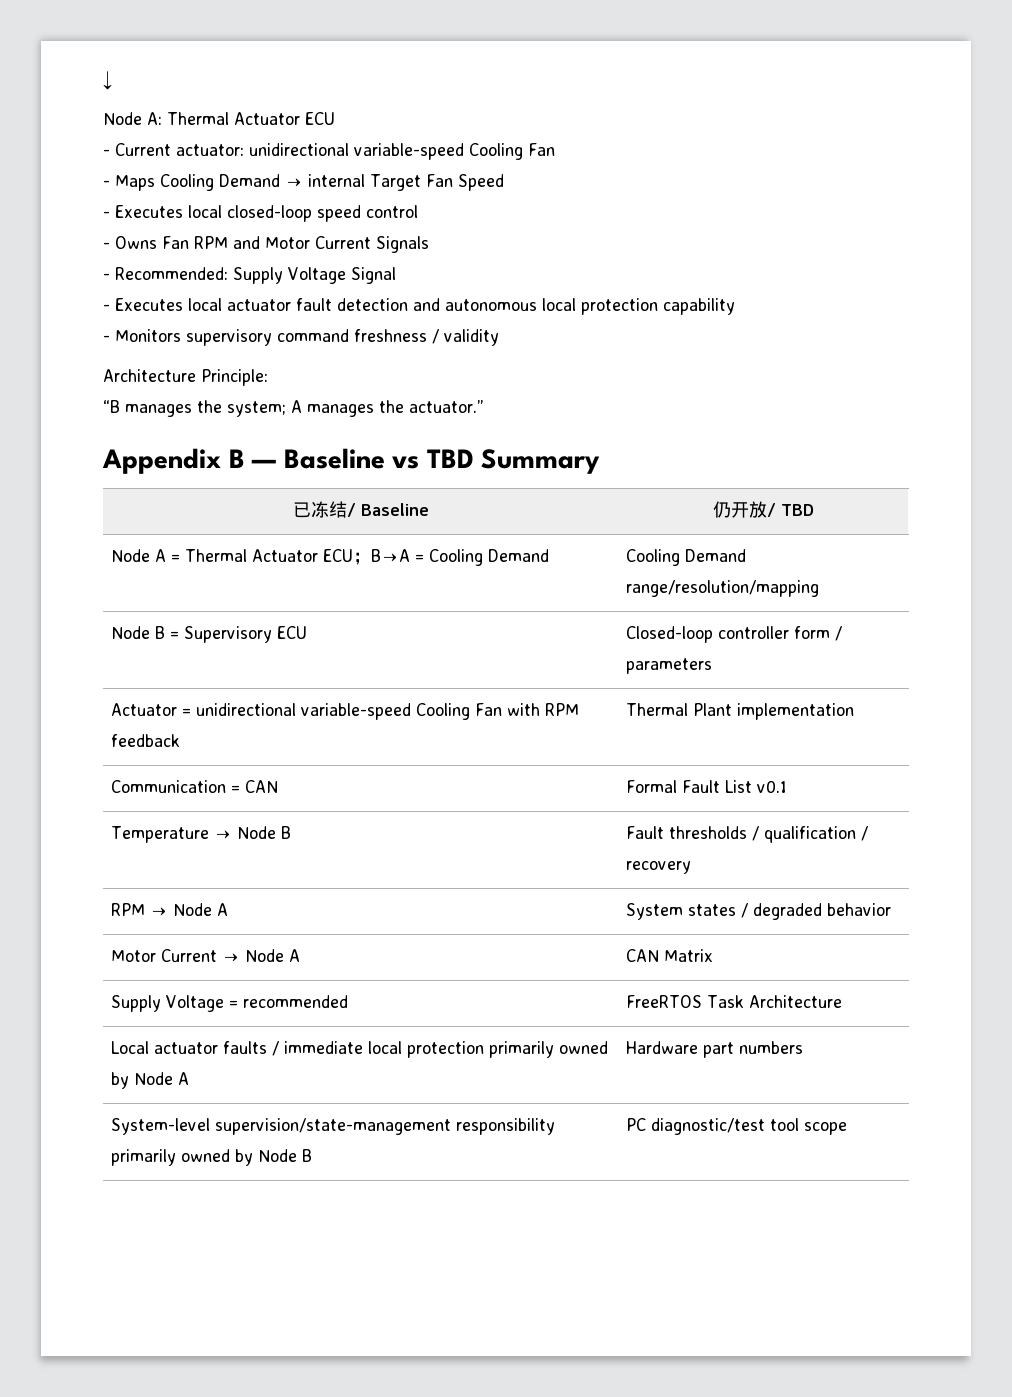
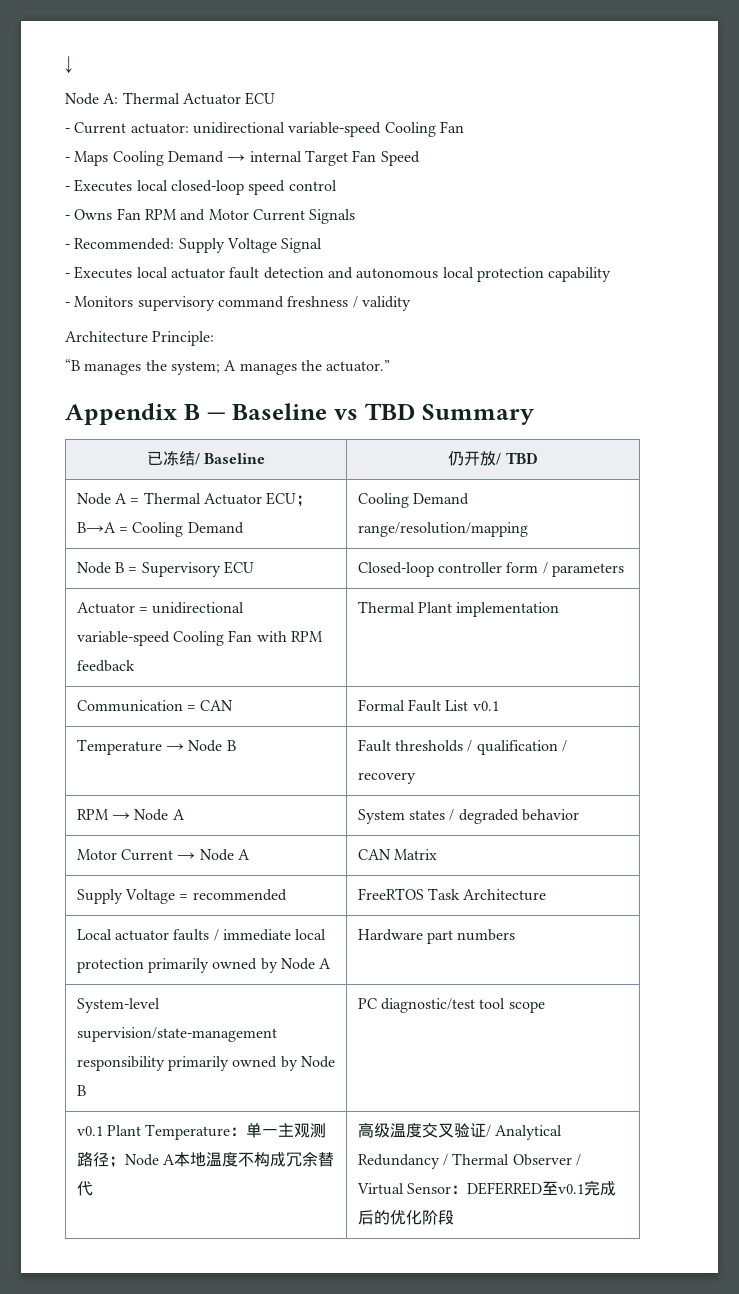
+ v0.1 Plant Temperature：单一主观测路径；Node A本地温度不构成冗余替代 | 高级温度交叉验证/ Analytical Redundancy / Thermal Observer / Virtual Sensor：DEFERRED至v0.1完成后的优化阶段

